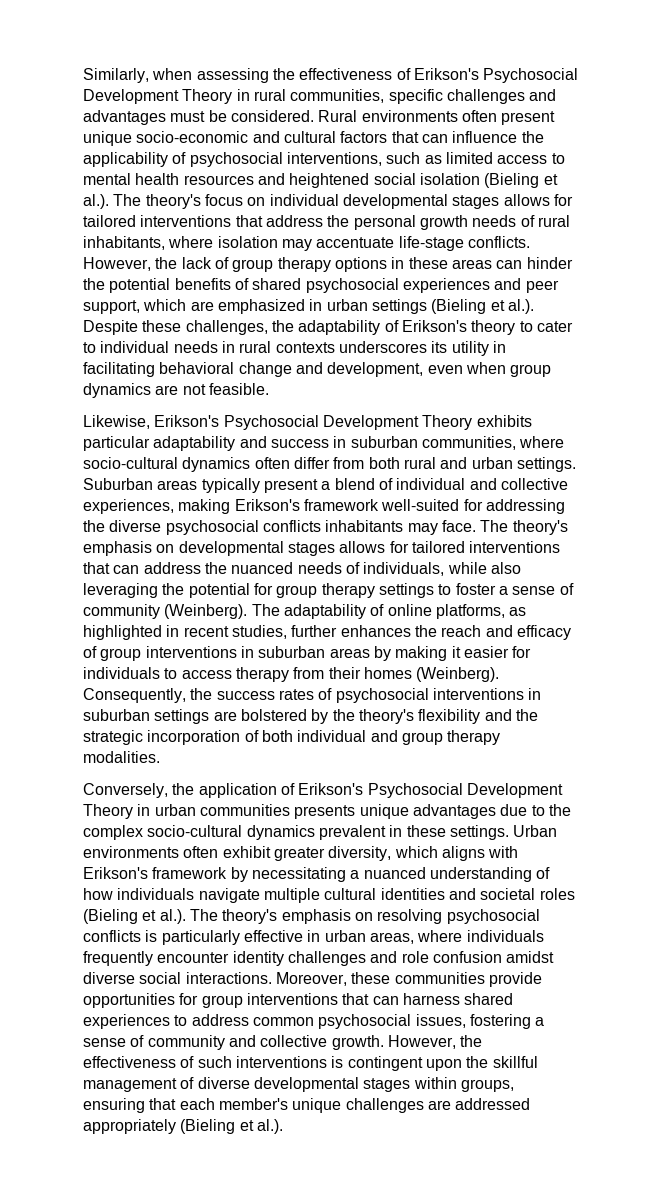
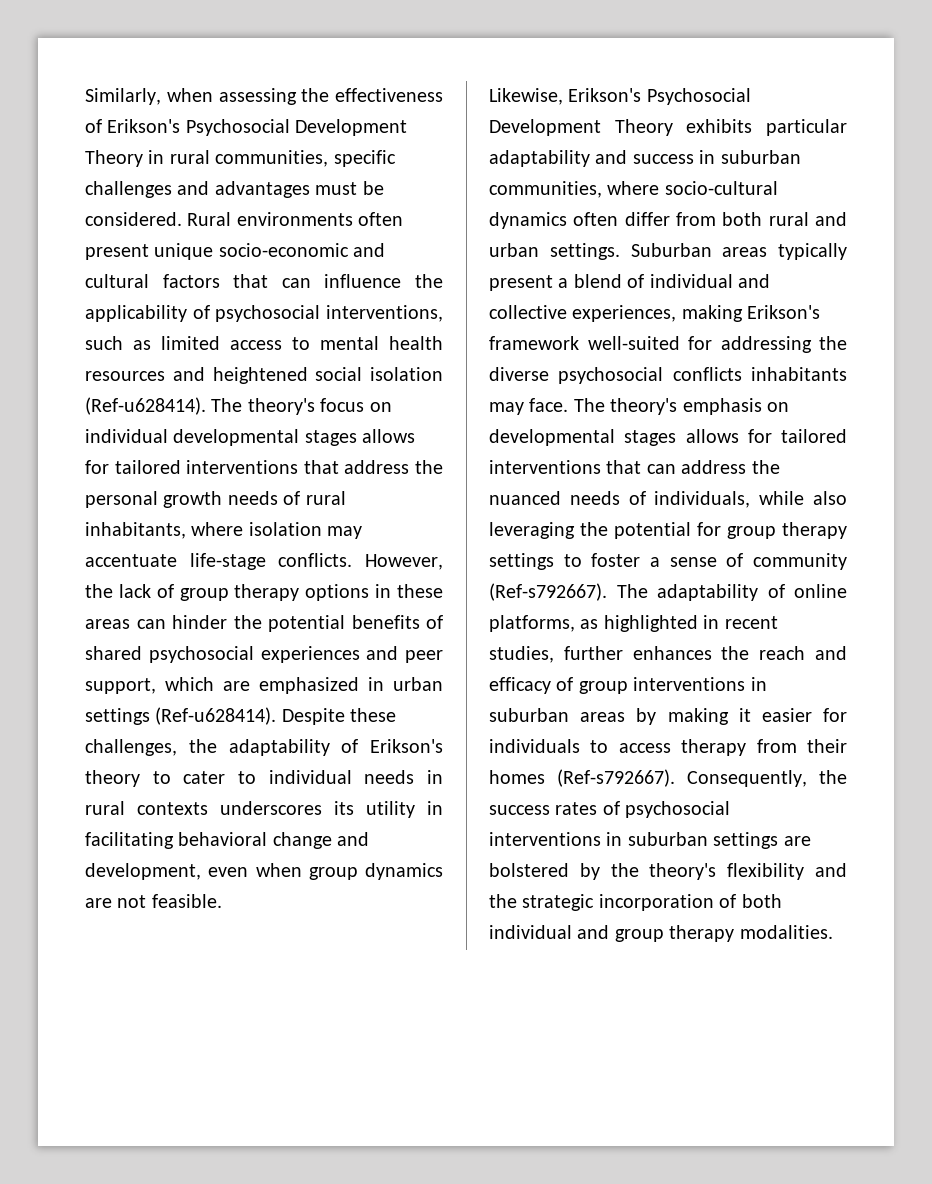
- Rural environments often present unique socio-economic and cultural factors that can influence the applicability of psychosocial interventions, such as limited access to mental health resources and heightened social isolation (Bieling et al.). The theory's focus on individual developmental stages allows for tailored interventions that address the personal growth needs of rural inhabitants, where isolation may accentuate life-stage conflicts.
+ Rural environments often present unique socio-economic and cultural factors that can influence the applicability of psychosocial interventions, such as limited access to mental health resources and heightened social isolation (Ref-u628414). The theory's focus on individual developmental stages allows for tailored interventions that address the personal growth needs of rural inhabitants, where isolation may accentuate life-stage conflicts.
- However, the lack of group therapy options in these areas can hinder the potential benefits of shared psychosocial experiences and peer support, which are emphasized in urban settings (Bieling et al.). Despite these challenges, the adaptability of Erikson's theory to cater to individual needs in rural contexts underscores its utility in facilitating behavioral change and development, even when group dynamics are not feasible.
+ However, the lack of group therapy options in these areas can hinder the potential benefits of shared psychosocial experiences and peer support, which are emphasized in urban settings (Ref-u628414). Despite these challenges, the adaptability of Erikson's theory to cater to individual needs in rural contexts underscores its utility in facilitating behavioral change and development, even when group dynamics are not feasible.
- The theory's emphasis on developmental stages allows for tailored interventions that can address the nuanced needs of individuals, while also leveraging the potential for group therapy settings to foster a sense of community (Weinberg).
+ The theory's emphasis on developmental stages allows for tailored interventions that can address the nuanced needs of individuals, while also leveraging the potential for group therapy settings to foster a sense of community (Ref-s792667).
- The adaptability of online platforms, as highlighted in recent studies, further enhances the reach and efficacy of group interventions in suburban areas by making it easier for individuals to access therapy from their homes (Weinberg).
+ The adaptability of online platforms, as highlighted in recent studies, further enhances the reach and efficacy of group interventions in suburban areas by making it easier for individuals to access therapy from their homes (Ref-s792667).
- Conversely, the application of Erikson's Psychosocial Development Theory in urban communities presents unique advantages due to the complex socio-cultural dynamics prevalent in these settings. Urban environments often exhibit greater diversity, which aligns with Erikson's framework by necessitating a nuanced understanding of how individuals navigate multiple cultural identities and societal roles (Bieling et al.). The theory's emphasis on resolving psychosocial conflicts is particularly effective in urban areas, where individuals frequently encounter identity challenges and role confusion amidst diverse social interactions. Moreover, these communities provide opportunities for group interventions that can harness shared experiences to address common psychosocial issues, fostering a sense of community and collective growth. However, the effectiveness of such interventions is contingent upon the skillful management of diverse developmental stages within groups, ensuring that each member's unique challenges are addressed appropriately (Bieling et al.).

